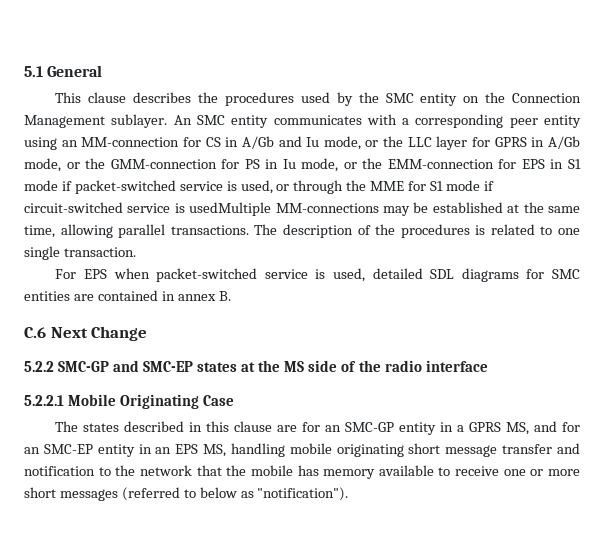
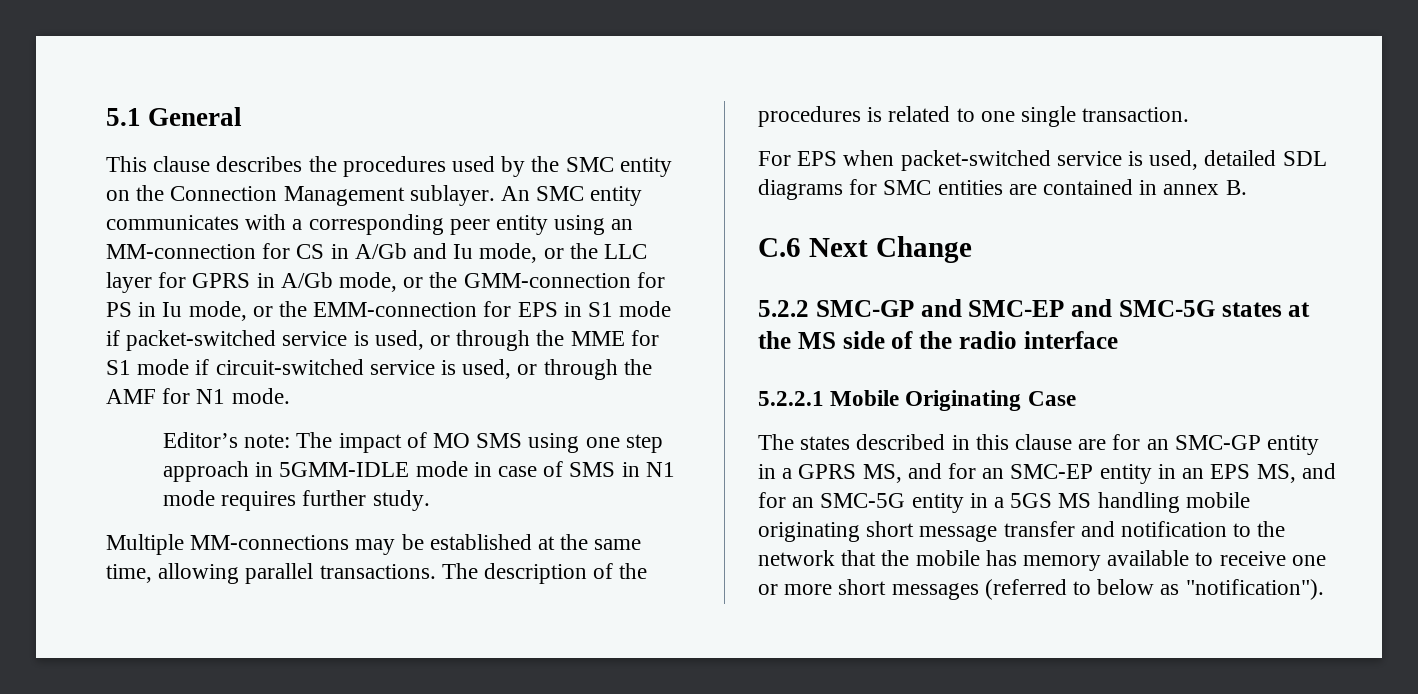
- An SMC entity communicates with a corresponding peer entity using an MM-connection for CS in A/Gb and Iu mode, or the LLC layer for GPRS in A/Gb mode, or the GMM-connection for PS in Iu mode, or the EMM-connection for EPS in S1 mode if packet-switched service is used, or through the MME for S1 mode if circuit-switched service is usedMultiple MM-connections may be established at the same time, allowing parallel transactions.
+ An SMC entity communicates with a corresponding peer entity using an MM-connection for CS in A/Gb and Iu mode, or the LLC layer for GPRS in A/Gb mode, or the GMM-connection for PS in Iu mode, or the EMM-connection for EPS in S1 mode if packet-switched service is used, or through the MME for S1 mode if circuit-switched service is used, or through the AMF for N1 mode.
+ Editor’s note: The impact of MO SMS using one step approach in 5GMM-IDLE mode in case of SMS in N1 mode requires further study.
+ Multiple MM-connections may be established at the same time, allowing parallel transactions.
- 5.2.2 SMC-GP and SMC-EP states at the MS side of the radio interface
+ 5.2.2 SMC-GP and SMC-EP and SMC-5G states at the MS side of the radio interface
- The states described in this clause are for an SMC-GP entity in a GPRS MS, and for an SMC-EP entity in an EPS MS, handling mobile originating short message transfer and notification to the network that the mobile has memory available to receive one or more short messages (referred to below as "notification").
+ The states described in this clause are for an SMC-GP entity in a GPRS MS, and for an SMC-EP entity in an EPS MS, and for an SMC-5G entity in a 5GS MS handling mobile originating short message transfer and notification to the network that the mobile has memory available to receive one or more short messages (referred to below as "notification").

